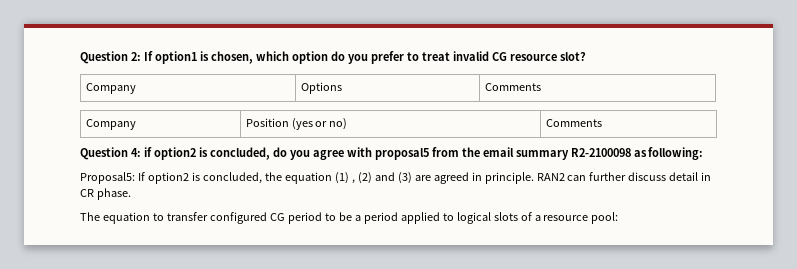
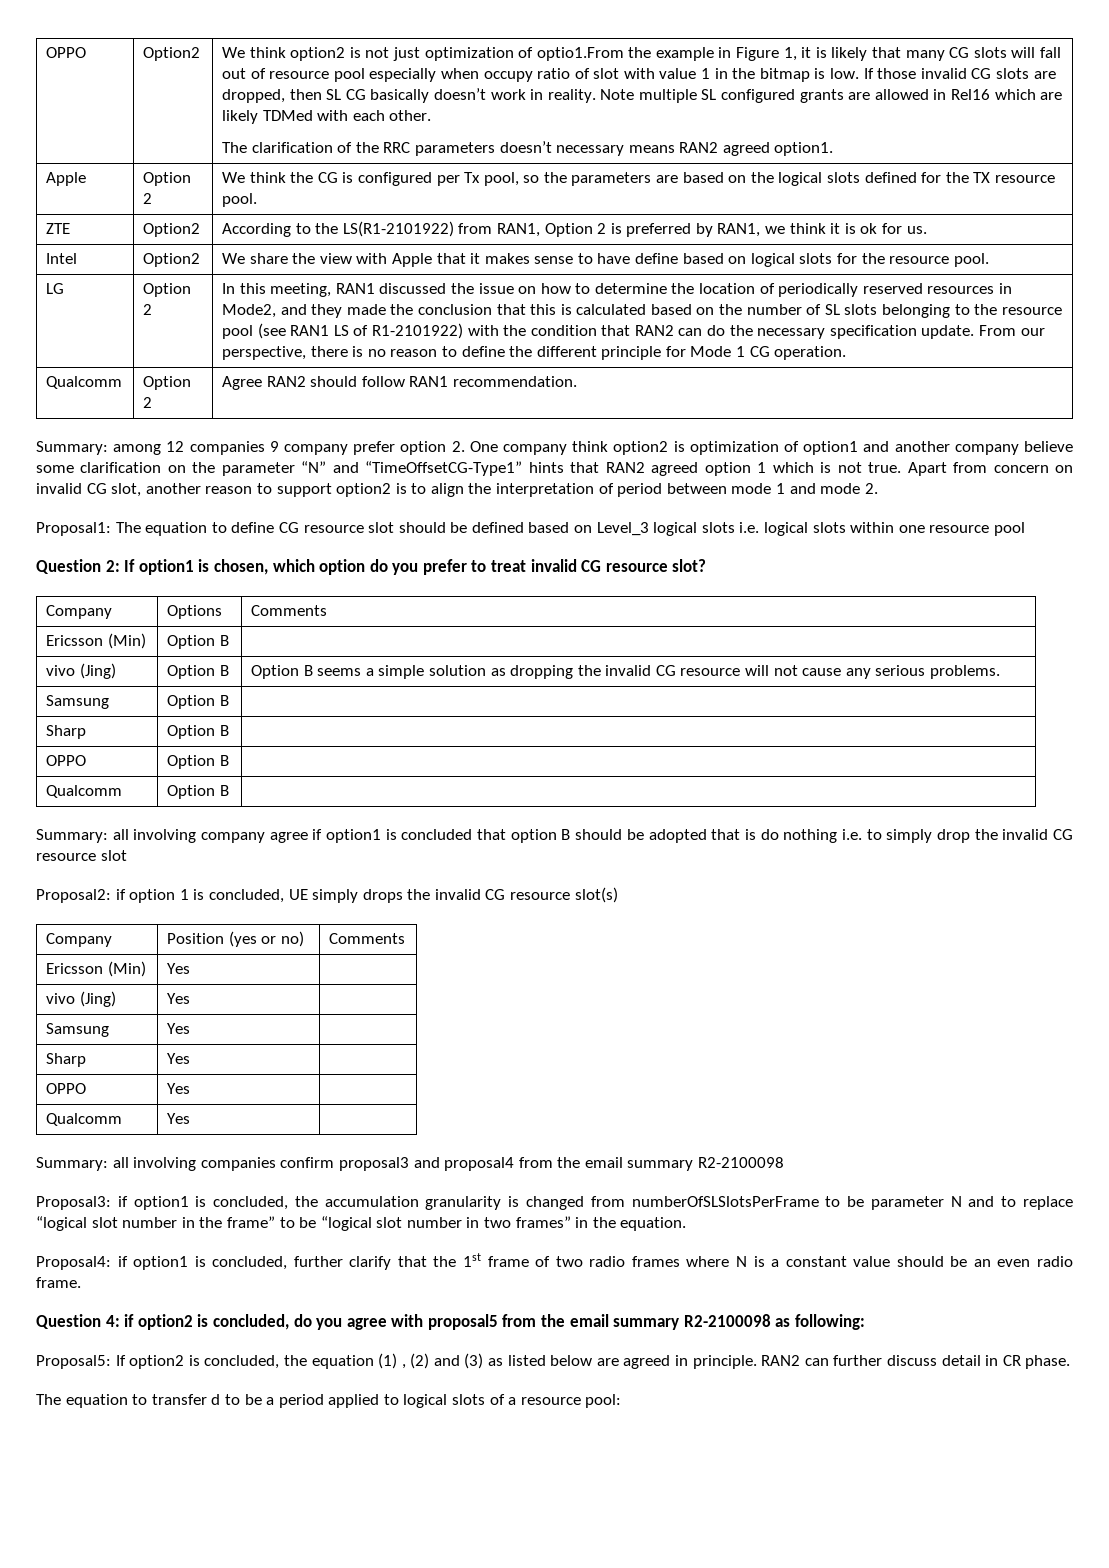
+ OPPO | Option2 | We think option2 is not just optimization of optio1.From the example in Figure 1, it is likely that many CG slots will fall out of resource pool especially when occupy ratio of slot with value 1 in the bitmap is low. If those invalid CG slots are dropped, then SL CG basically doesn’t work in reality. Note multiple SL configured grants are allowed in Rel16 which are likely TDMed with each other.
+ The clarification of the RRC parameters doesn’t necessary means RAN2 agreed option1.
+ Apple | Option 2 | We think the CG is configured per Tx pool, so the parameters are based on the logical slots defined for the TX resource pool.
+ ZTE | Option2 | According to the LS(R1-2101922) from RAN1, Option 2 is preferred by RAN1, we think it is ok for us.
+ Intel | Option2 | We share the view with Apple that it makes sense to have define based on logical slots for the resource pool.
+ LG | Option 2 | In this meeting, RAN1 discussed the issue on how to determine the location of periodically reserved resources in Mode2, and they made the conclusion that this is calculated based on the number of SL slots belonging to the resource pool (see RAN1 LS of R1-2101922) with the condition that RAN2 can do the necessary specification update. From our perspective, there is no reason to define the different principle for Mode 1 CG operation.
+ Qualcomm | Option 2 | Agree RAN2 should follow RAN1 recommendation.
+ Summary: among 12 companies 9 company prefer option 2. One company think option2 is optimization of option1 and another company believe some clarification on the parameter “N” and “TimeOffsetCG-Type1” hints that RAN2 agreed option 1 which is not true. Apart from concern on invalid CG slot, another reason to support option2 is to align the interpretation of period between mode 1 and mode 2.
+ Proposal1: The equation to define CG resource slot should be defined based on Level_3 logical slots i.e. logical slots within one resource pool
+ Ericsson (Min) | Option B |
+ vivo (Jing) | Option B | Option B seems a simple solution as dropping the invalid CG resource will not cause any serious problems.
+ Samsung | Option B |
+ Sharp | Option B |
+ OPPO | Option B |
+ Qualcomm | Option B |
+ Summary: all involving company agree if option1 is concluded that option B should be adopted that is do nothing i.e. to simply drop the invalid CG resource slot
+ Proposal2: if option 1 is concluded, UE simply drops the invalid CG resource slot(s)
+ Ericsson (Min) | Yes |
+ vivo (Jing) | Yes |
+ Samsung | Yes |
+ Sharp | Yes |
+ OPPO | Yes |
+ Qualcomm | Yes |
+ Summary: all involving companies confirm proposal3 and proposal4 from the email summary R2-2100098
+ Proposal3: if option1 is concluded, the accumulation granularity is changed from numberOfSLSlotsPerFrame to be parameter N and to replace “logical slot number in the frame” to be “logical slot number in two frames” in the equation.
+ Proposal4: if option1 is concluded, further clarify that the 1st frame of two radio frames where N is a constant value should be an even radio frame.
- Proposal5: If option2 is concluded, the equation (1) , (2) and (3) are agreed in principle.
+ Proposal5: If option2 is concluded, the equation (1) , (2) and (3) as listed below are agreed in principle.
- The equation to transfer configured CG period to be a period applied to logical slots of a resource pool:
+ The equation to transfer d to be a period applied to logical slots of a resource pool:

